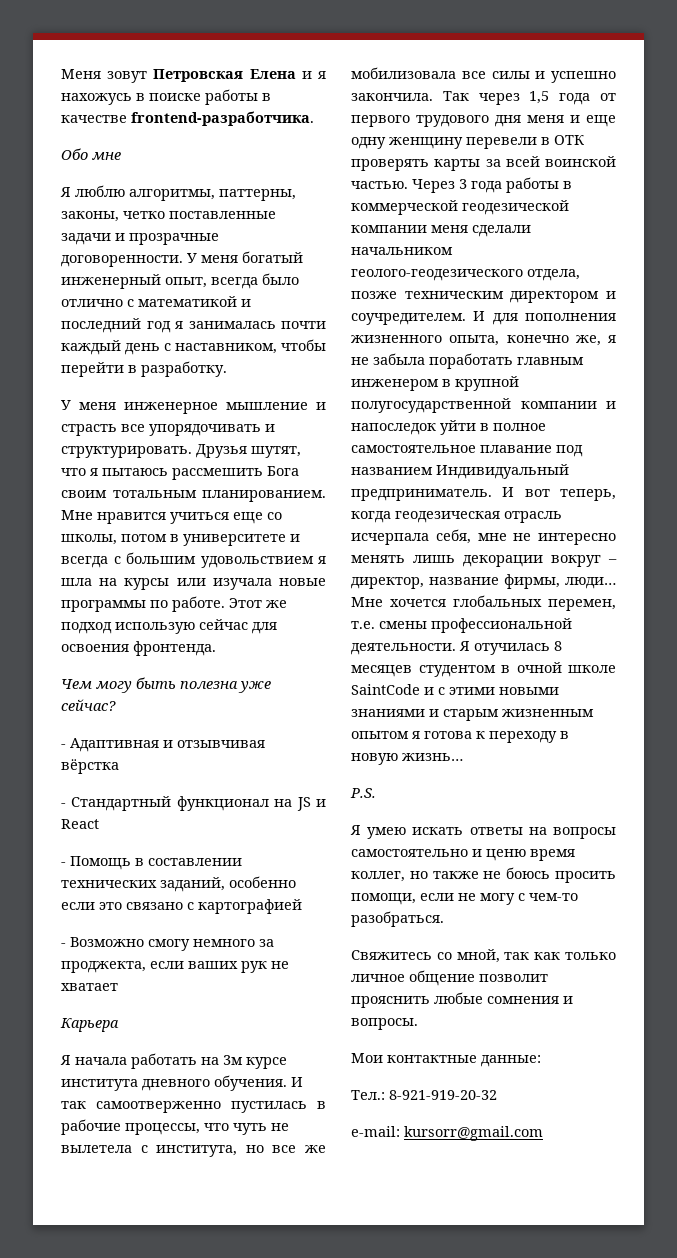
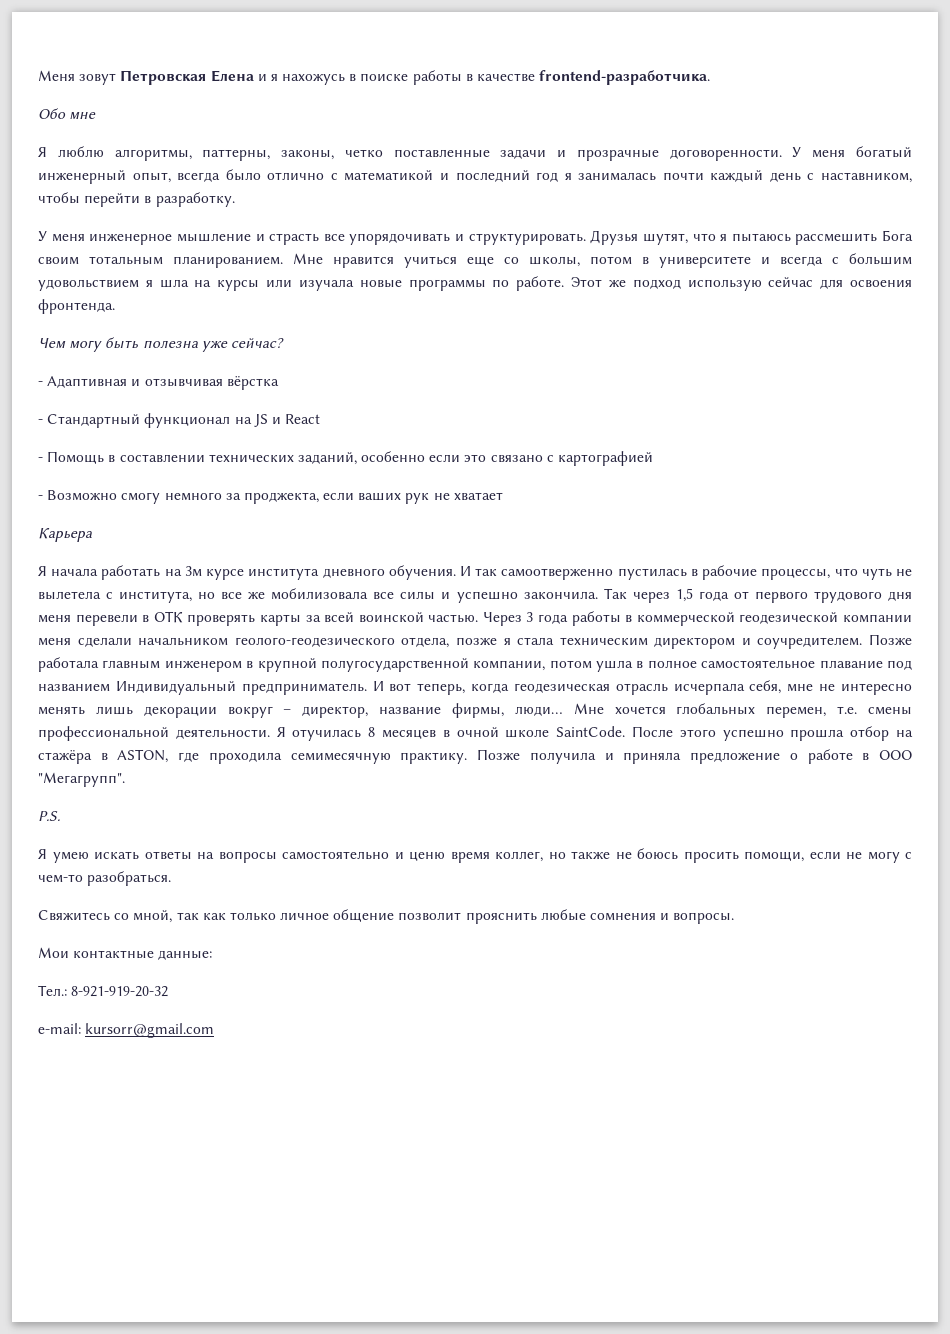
- Так через 1,5 года от первого трудового дня меня и еще одну женщину перевели в ОТК проверять карты за всей воинской частью.
+ Так через 1,5 года от первого трудового дня меня перевели в ОТК проверять карты за всей воинской частью.
- Через 3 года работы в коммерческой геодезической компании меня сделали начальником геолого-геодезического отдела, позже техническим директором и соучредителем.
+ Через 3 года работы в коммерческой геодезической компании меня сделали начальником геолого-геодезического отдела, позже я стала техническим директором и соучредителем.
- И для пополнения жизненного опыта, конечно же, я не забыла поработать главным инженером в крупной полугосударственной компании и напоследок уйти в полное самостоятельное плавание под названием Индивидуальный предприниматель.
+ Позже работала главным инженером в крупной полугосударственной компании, потом ушла в полное самостоятельное плавание под названием Индивидуальный предприниматель.
- Я отучилась 8 месяцев студентом в очной школе SaintCode и с этими новыми знаниями и старым жизненным опытом я готова к переходу в новую жизнь…
+ Я отучилась 8 месяцев в очной школе SaintCode. После этого успешно прошла отбор на стажёра в ASTON, где проходила семимесячную практику. Позже получила и приняла предложение о работе в ООО "Мегагрупп".

